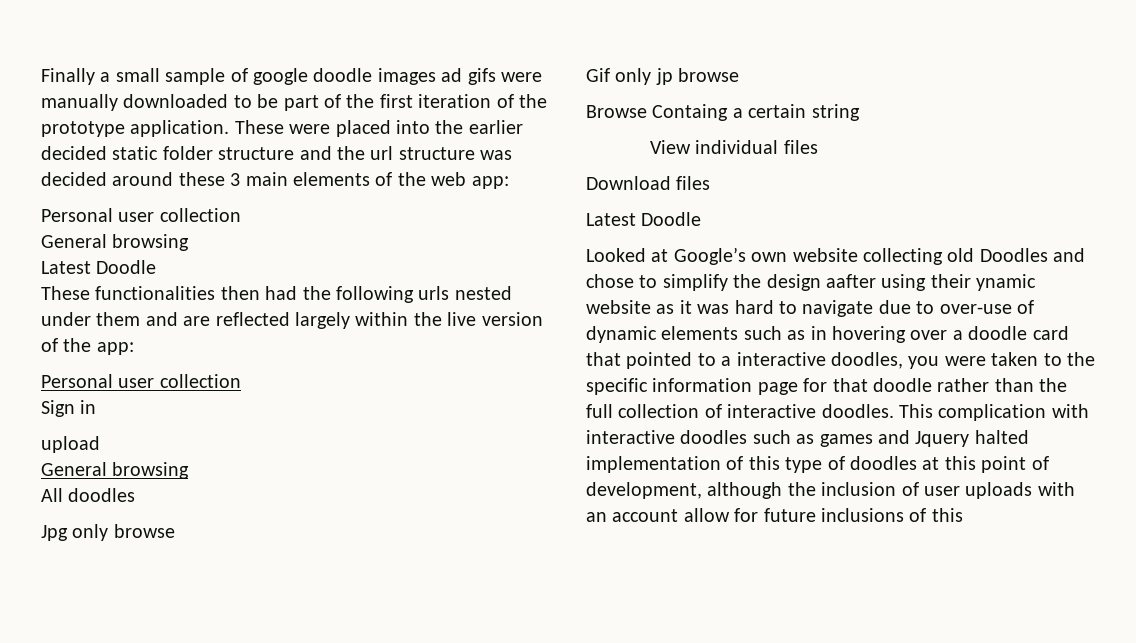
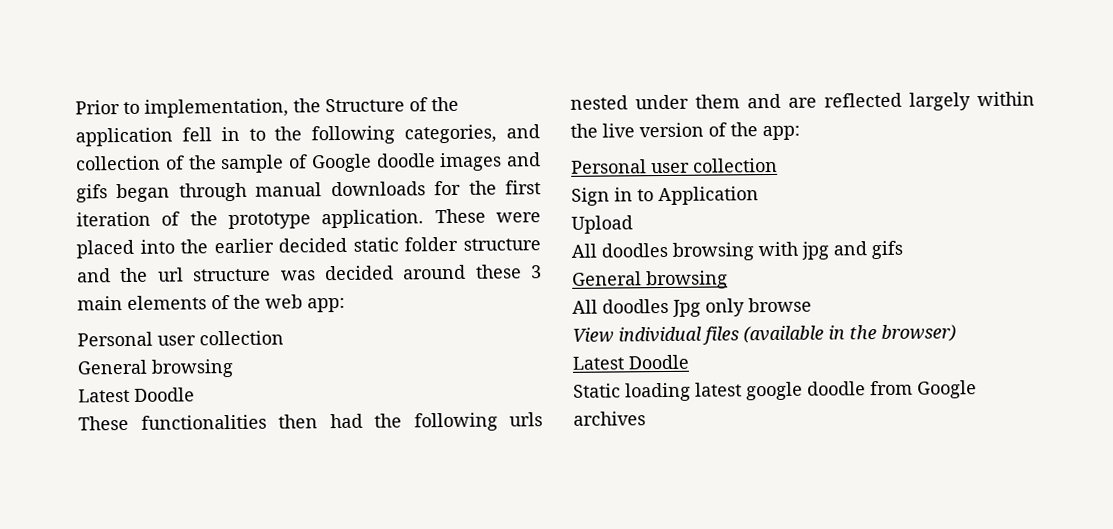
- Finally a small sample of google doodle images ad gifs were manually downloaded to be part of the first iteration of the prototype application.
+ Prior to implementation, the Structure of the application fell in to the following categories, and collection of the sample of Google doodle images and gifs began through manual downloads for the first iteration of the prototype application.
- Sign in
- upload
+ Sign in to Application
+ Upload
+ All doodles browsing with jpg and gifs
- All doodles
- Jpg only browse
+ All doodles Jpg only browse
- Gif only jp browse
- Browse Containg a certain string
- View individual files
- Download files
+ View individual files (available in the browser)
  Latest Doodle
- Looked at Google’s own website collecting old Doodles and chose to simplify the design aafter using their ynamic website as it was hard to navigate due to over-use of dynamic elements such as in hovering over a doodle card that pointed to a interactive doodles, you were taken to the specific information page for that doodle rather than the full collection of interactive doodles. This complication with interactive doodles such as games and Jquery halted implementation of this type of doodles at this point of development, although the inclusion of user uploads with an account allow for future inclusions of this
+ Static loading latest google doodle from Google archives

